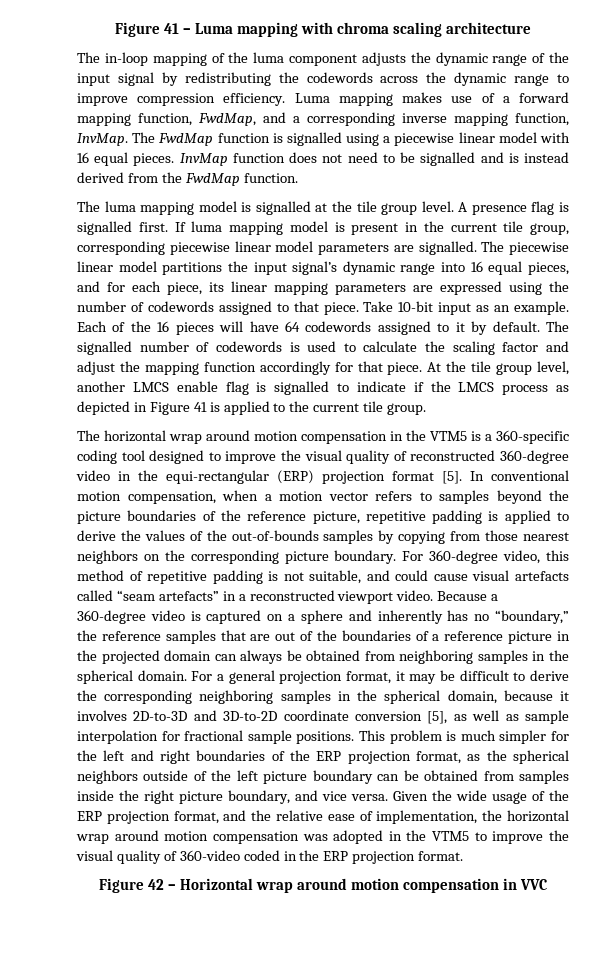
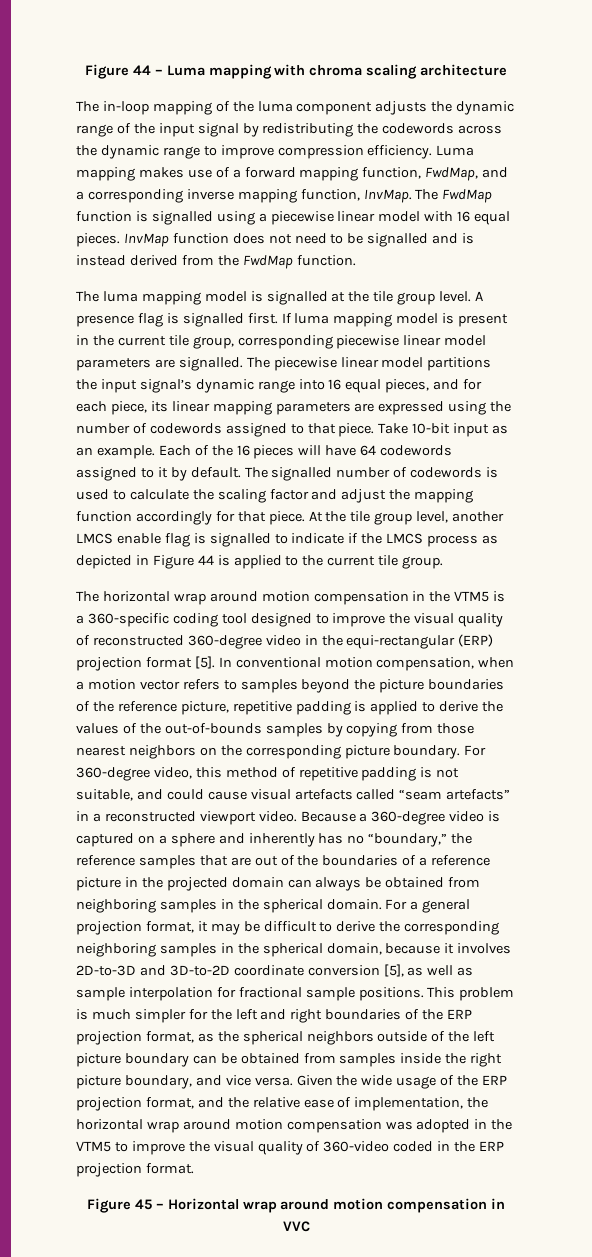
- Figure 41 – Luma mapping with chroma scaling architecture
+ Figure 44 – Luma mapping with chroma scaling architecture
- At the tile group level, another LMCS enable flag is signalled to indicate if the LMCS process as depicted in Figure 41 is applied to the current tile group.
+ At the tile group level, another LMCS enable flag is signalled to indicate if the LMCS process as depicted in Figure 44 is applied to the current tile group.
- Figure 42 – Horizontal wrap around motion compensation in VVC
+ Figure 45 – Horizontal wrap around motion compensation in VVC

